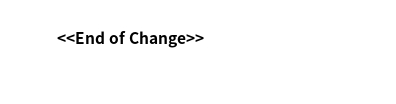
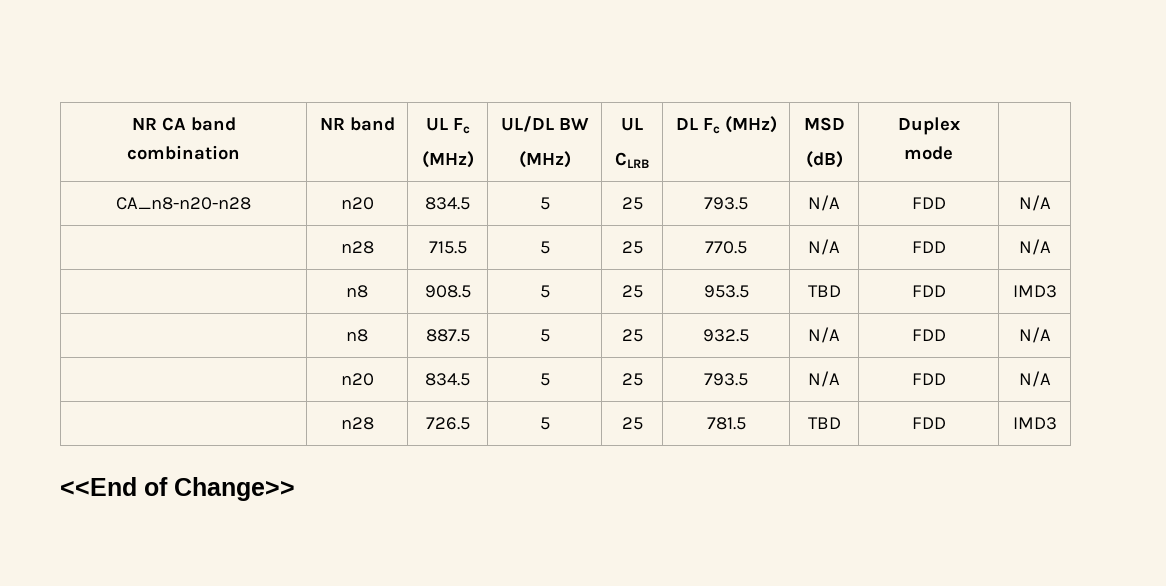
+ NR CA band combination | NR band | UL Fc
+ (MHz) | UL/DL BW
+ (MHz) | UL
+ CLRB | DL Fc (MHz) | MSD
+ (dB) | Duplex mode |
+ CA_n8-n20-n28 | n20 | 834.5 | 5 | 25 | 793.5 | N/A | FDD | N/A
+ | n28 | 715.5 | 5 | 25 | 770.5 | N/A | FDD | N/A
+ | n8 | 908.5 | 5 | 25 | 953.5 | TBD | FDD | IMD3
+ | n8 | 887.5 | 5 | 25 | 932.5 | N/A | FDD | N/A
+ | n20 | 834.5 | 5 | 25 | 793.5 | N/A | FDD | N/A
+ | n28 | 726.5 | 5 | 25 | 781.5 | TBD | FDD | IMD3

